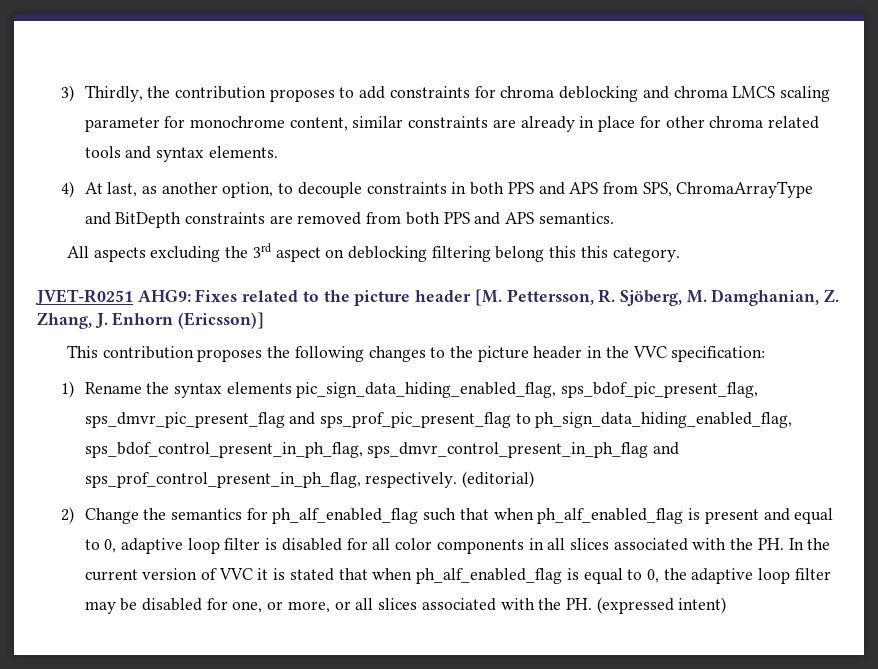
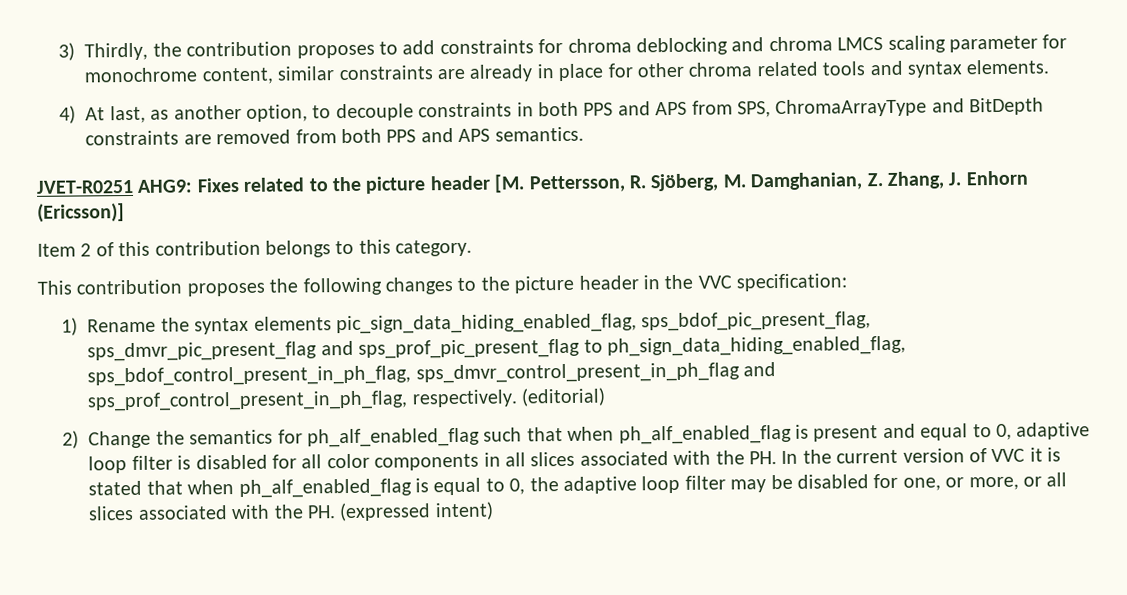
- All aspects excluding the 3rd aspect on deblocking filtering belong this this category.
+ Item 2 of this contribution belongs to this category.

